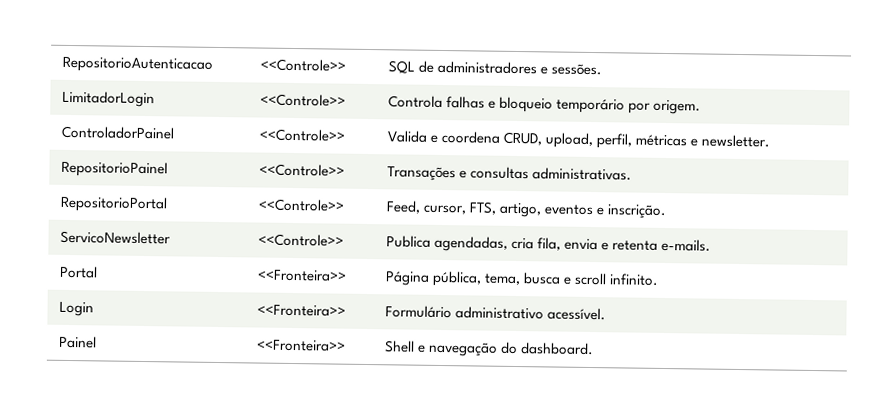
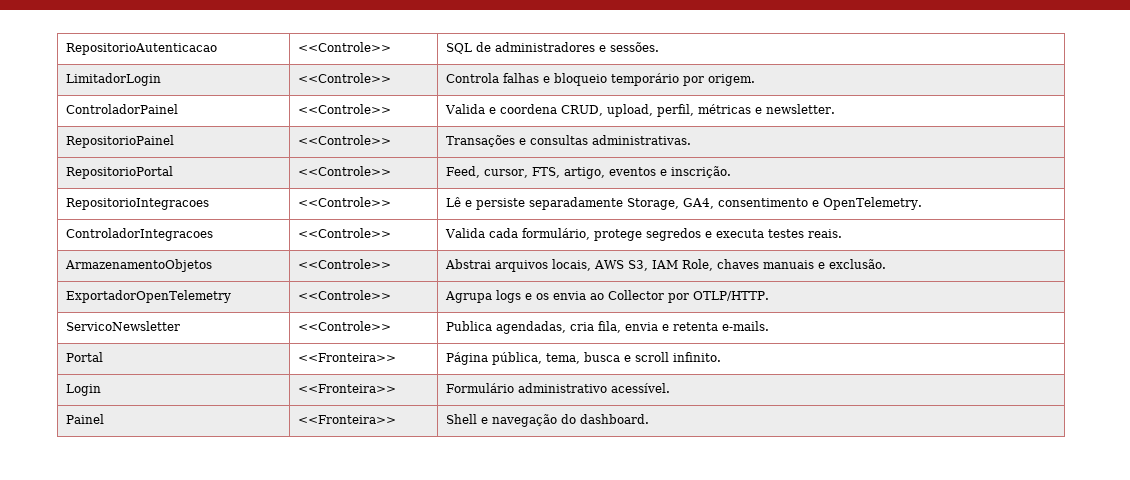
+ RepositorioIntegracoes | <<Controle>> | Lê e persiste separadamente Storage, GA4, consentimento e OpenTelemetry.
+ ControladorIntegracoes | <<Controle>> | Valida cada formulário, protege segredos e executa testes reais.
+ ArmazenamentoObjetos | <<Controle>> | Abstrai arquivos locais, AWS S3, IAM Role, chaves manuais e exclusão.
+ ExportadorOpenTelemetry | <<Controle>> | Agrupa logs e os envia ao Collector por OTLP/HTTP.

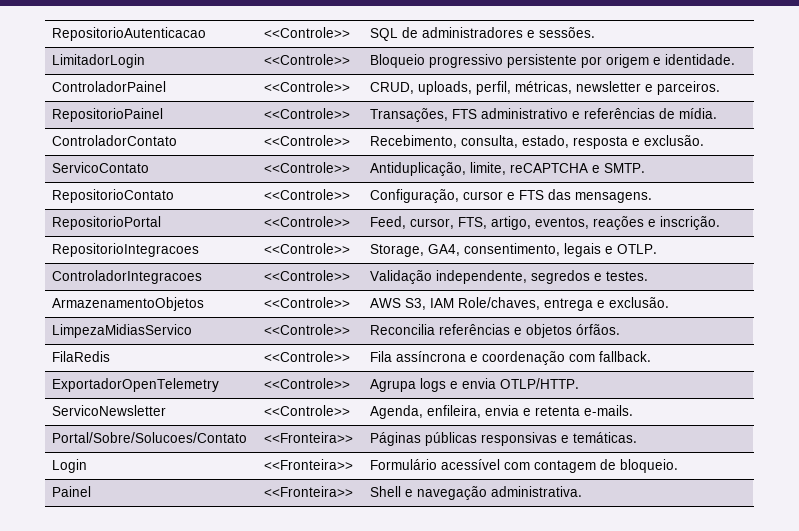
- LimitadorLogin | <<Controle>> | Controla falhas e bloqueio temporário por origem.
- ControladorPainel | <<Controle>> | Valida e coordena CRUD, upload, perfil, métricas e newsletter.
- RepositorioPainel | <<Controle>> | Transações e consultas administrativas.
+ LimitadorLogin | <<Controle>> | Bloqueio progressivo persistente por origem e identidade.
+ ControladorPainel | <<Controle>> | CRUD, uploads, perfil, métricas, newsletter e parceiros.
+ RepositorioPainel | <<Controle>> | Transações, FTS administrativo e referências de mídia.
+ ControladorContato | <<Controle>> | Recebimento, consulta, estado, resposta e exclusão.
+ ServicoContato | <<Controle>> | Antiduplicação, limite, reCAPTCHA e SMTP.
+ RepositorioContato | <<Controle>> | Configuração, cursor e FTS das mensagens.
- RepositorioPortal | <<Controle>> | Feed, cursor, FTS, artigo, eventos e inscrição.
+ RepositorioPortal | <<Controle>> | Feed, cursor, FTS, artigo, eventos, reações e inscrição.
- RepositorioIntegracoes | <<Controle>> | Lê e persiste separadamente Storage, GA4, consentimento e OpenTelemetry.
- ControladorIntegracoes | <<Controle>> | Valida cada formulário, protege segredos e executa testes reais.
- ArmazenamentoObjetos | <<Controle>> | Abstrai arquivos locais, AWS S3, IAM Role, chaves manuais e exclusão.
+ RepositorioIntegracoes | <<Controle>> | Storage, GA4, consentimento, legais e OTLP.
+ ControladorIntegracoes | <<Controle>> | Validação independente, segredos e testes.
+ ArmazenamentoObjetos | <<Controle>> | AWS S3, IAM Role/chaves, entrega e exclusão.
+ LimpezaMidiasServico | <<Controle>> | Reconcilia referências e objetos órfãos.
+ FilaRedis | <<Controle>> | Fila assíncrona e coordenação com fallback.
- ExportadorOpenTelemetry | <<Controle>> | Agrupa logs e os envia ao Collector por OTLP/HTTP.
+ ExportadorOpenTelemetry | <<Controle>> | Agrupa logs e envia OTLP/HTTP.
- ServicoNewsletter | <<Controle>> | Publica agendadas, cria fila, envia e retenta e-mails.
+ ServicoNewsletter | <<Controle>> | Agenda, enfileira, envia e retenta e-mails.
- Portal | <<Fronteira>> | Página pública, tema, busca e scroll infinito.
- Login | <<Fronteira>> | Formulário administrativo acessível.
+ Portal/Sobre/Solucoes/Contato | <<Fronteira>> | Páginas públicas responsivas e temáticas.
+ Login | <<Fronteira>> | Formulário acessível com contagem de bloqueio.
- Painel | <<Fronteira>> | Shell e navegação do dashboard.
+ Painel | <<Fronteira>> | Shell e navegação administrativa.

